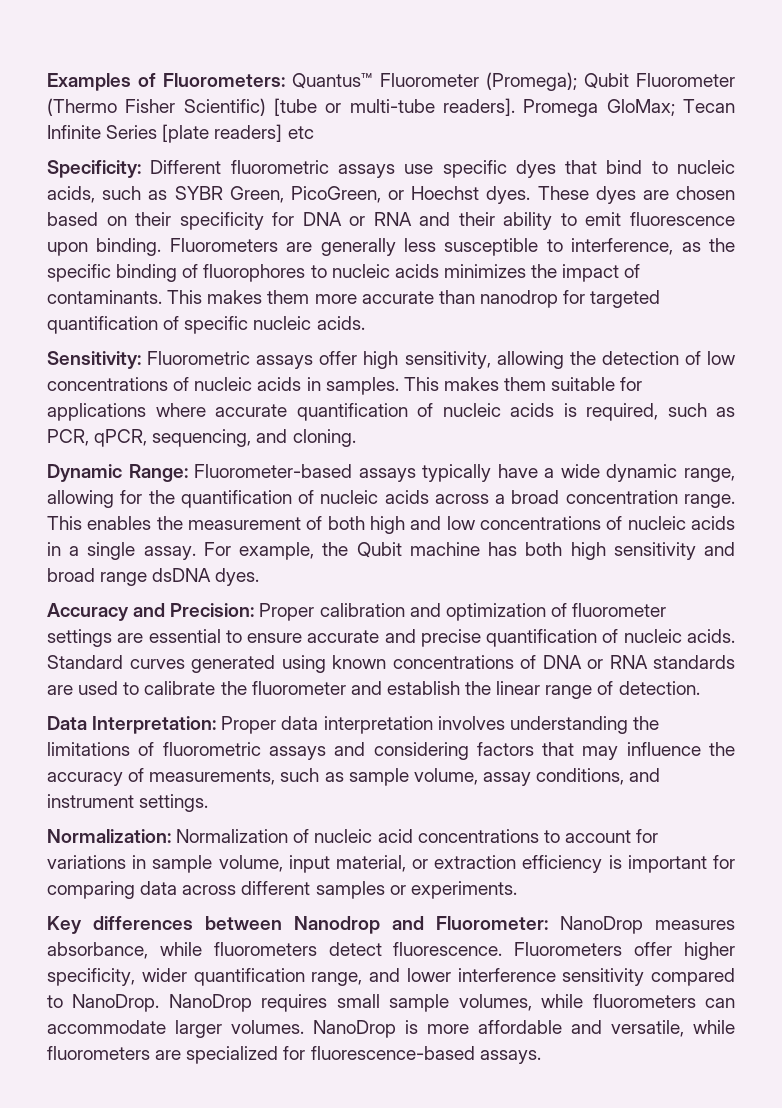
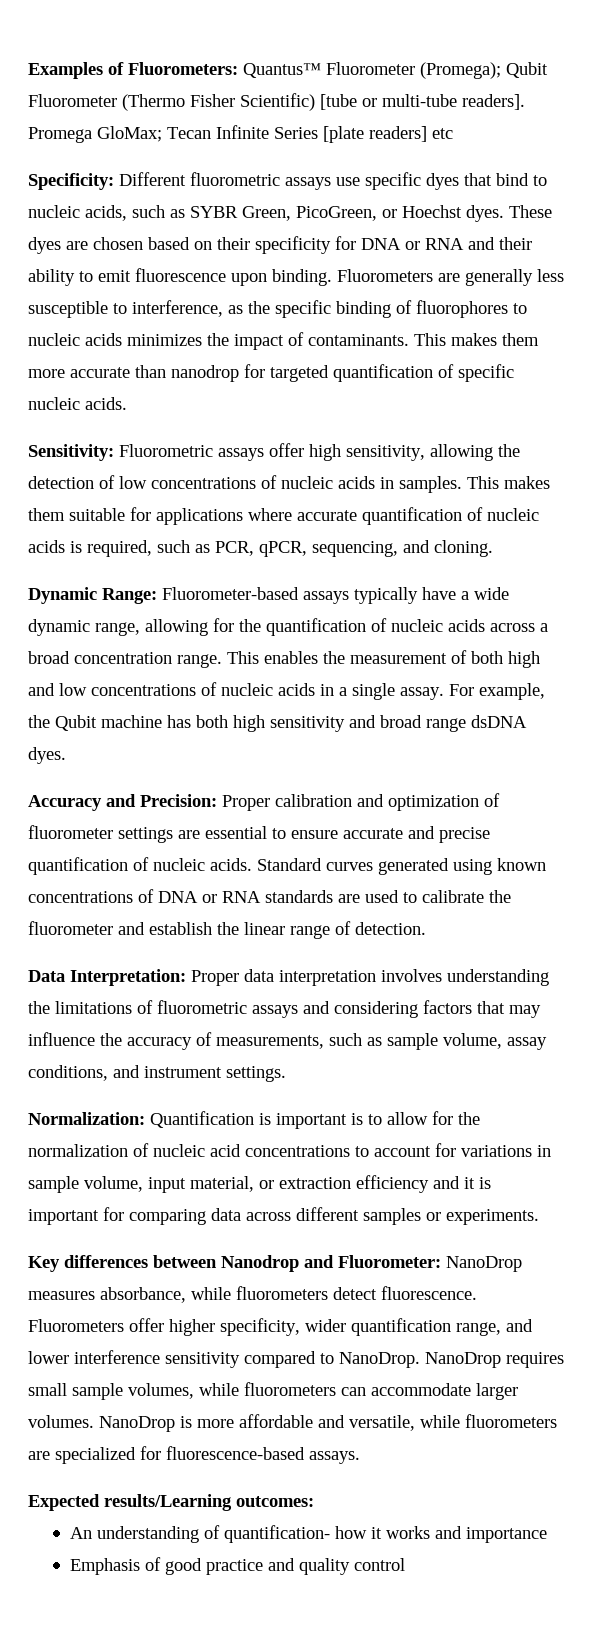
- Normalization: Normalization of nucleic acid concentrations to account for variations in sample volume, input material, or extraction efficiency is important for comparing data across different samples or experiments.
+ Normalization: Quantification is important is to allow for the normalization of nucleic acid concentrations to account for variations in sample volume, input material, or extraction efficiency and it is important for comparing data across different samples or experiments.
+ Expected results/Learning outcomes:
+ An understanding of quantification- how it works and importance
+ Emphasis of good practice and quality control

